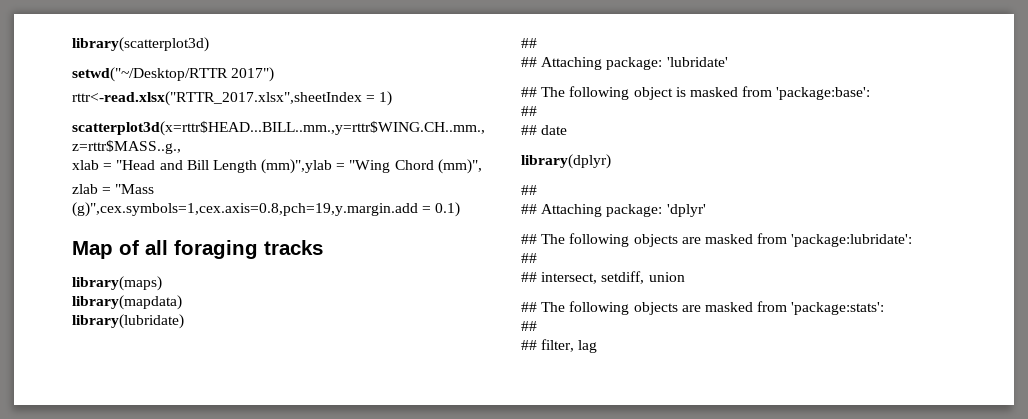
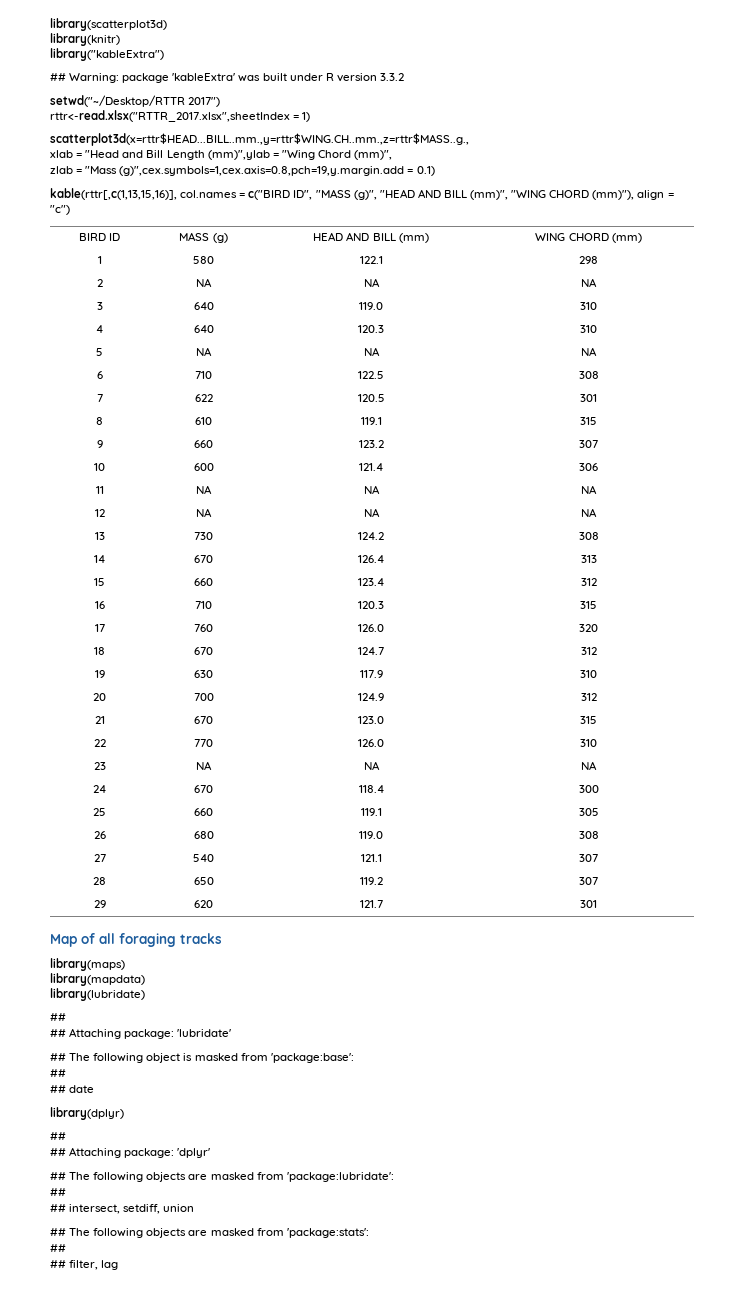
+ library(knitr)
+ library("kableExtra")
+ ## Warning: package 'kableExtra' was built under R version 3.3.2
+ kable(rttr[,c(1,13,15,16)], col.names = c("BIRD ID", "MASS (g)", "HEAD AND BILL (mm)", "WING CHORD (mm)"), align = "c")
+ BIRD ID | MASS (g) | HEAD AND BILL (mm) | WING CHORD (mm)
+ 1 | 580 | 122.1 | 298
+ 2 | NA | NA | NA
+ 3 | 640 | 119.0 | 310
+ 4 | 640 | 120.3 | 310
+ 5 | NA | NA | NA
+ 6 | 710 | 122.5 | 308
+ 7 | 622 | 120.5 | 301
+ 8 | 610 | 119.1 | 315
+ 9 | 660 | 123.2 | 307
+ 10 | 600 | 121.4 | 306
+ 11 | NA | NA | NA
+ 12 | NA | NA | NA
+ 13 | 730 | 124.2 | 308
+ 14 | 670 | 126.4 | 313
+ 15 | 660 | 123.4 | 312
+ 16 | 710 | 120.3 | 315
+ 17 | 760 | 126.0 | 320
+ 18 | 670 | 124.7 | 312
+ 19 | 630 | 117.9 | 310
+ 20 | 700 | 124.9 | 312
+ 21 | 670 | 123.0 | 315
+ 22 | 770 | 126.0 | 310
+ 23 | NA | NA | NA
+ 24 | 670 | 118.4 | 300
+ 25 | 660 | 119.1 | 305
+ 26 | 680 | 119.0 | 308
+ 27 | 540 | 121.1 | 307
+ 28 | 650 | 119.2 | 307
+ 29 | 620 | 121.7 | 301

